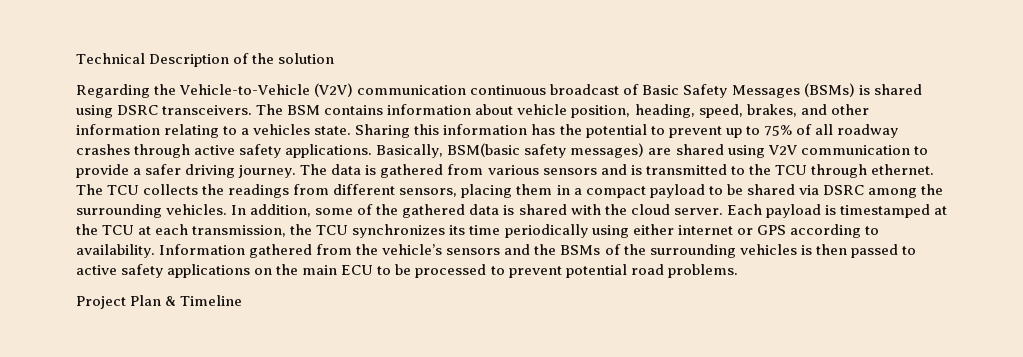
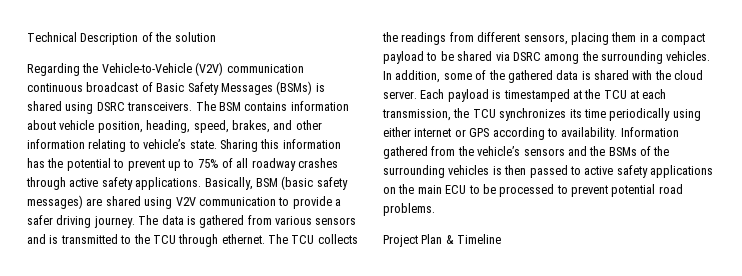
- The BSM contains information about vehicle position, heading, speed, brakes, and other information relating to a vehicles state.
+ The BSM contains information about vehicle position, heading, speed, brakes, and other information relating to vehicle’s state.
- Basically, BSM(basic safety messages) are shared using V2V communication to provide a safer driving journey.
+ Basically, BSM (basic safety messages) are shared using V2V communication to provide a safer driving journey.

